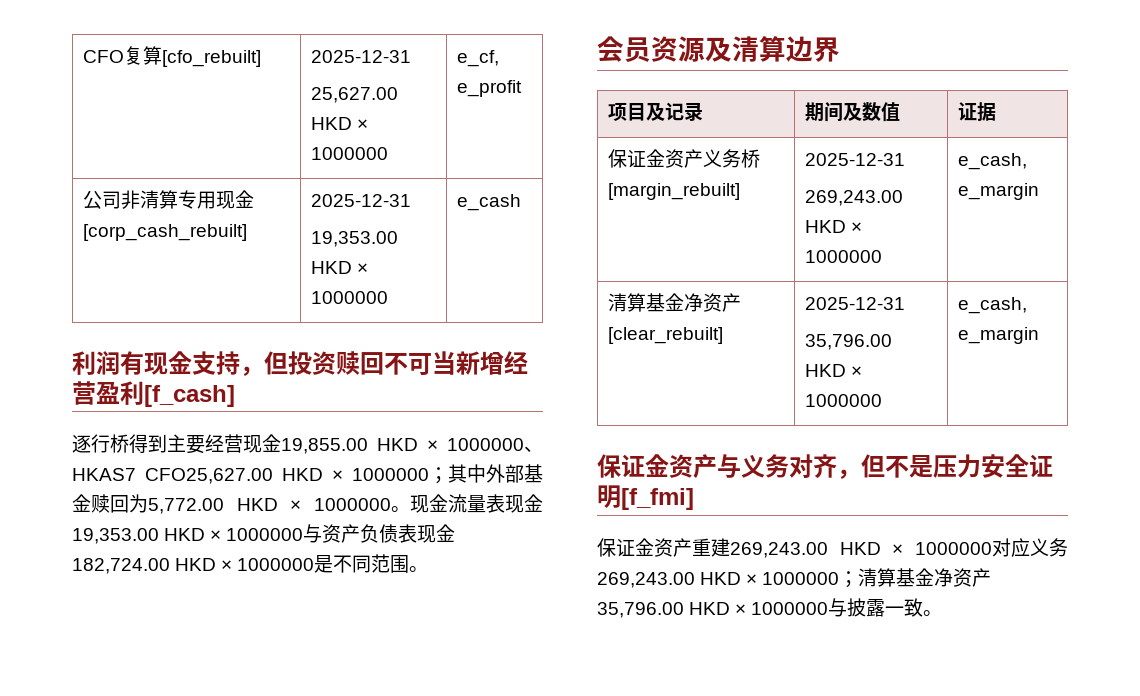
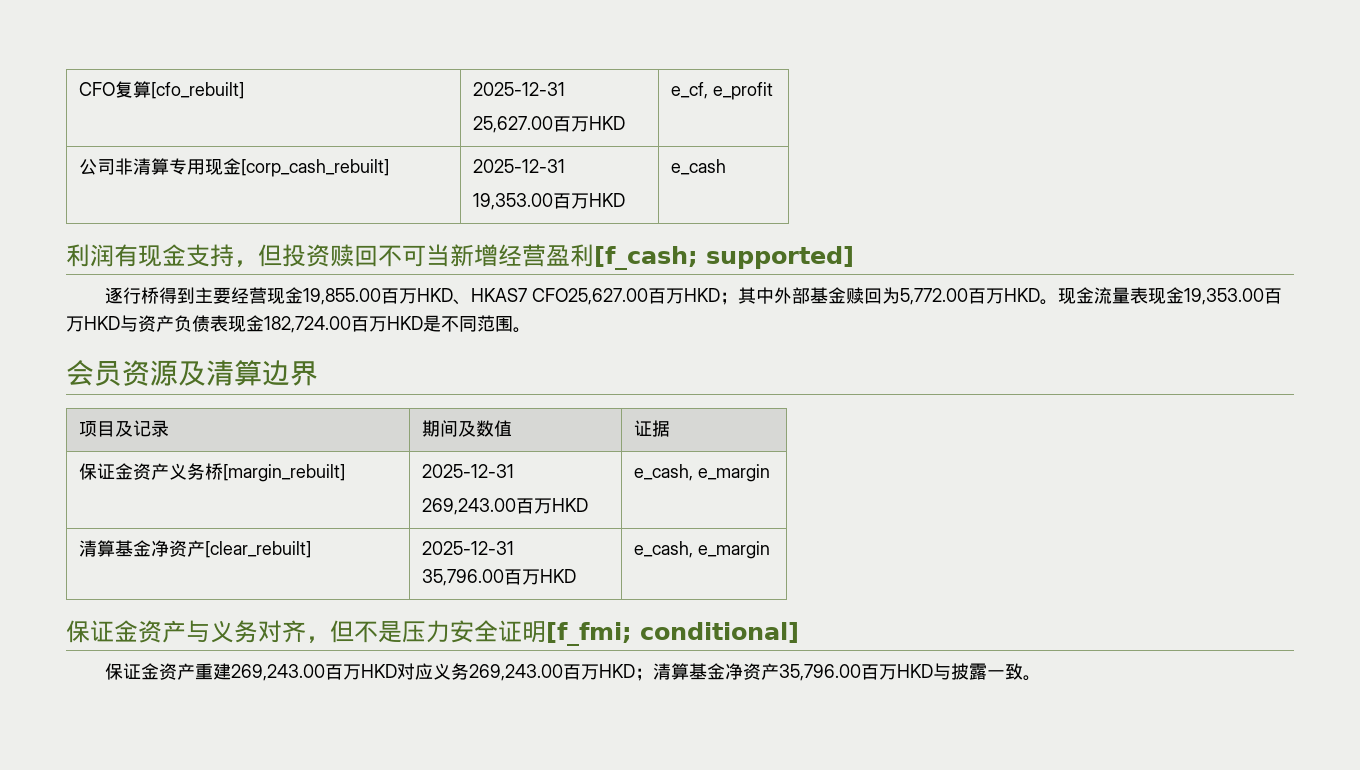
  CFO复算[cfo_rebuilt] | 2025-12-31
- 25,627.00 HKD × 1000000 | e_cf, e_profit
+ 25,627.00百万HKD | e_cf, e_profit
  公司非清算专用现金[corp_cash_rebuilt] | 2025-12-31
- 19,353.00 HKD × 1000000 | e_cash
+ 19,353.00百万HKD | e_cash
- 利润有现金支持，但投资赎回不可当新增经营盈利[f_cash]
+ 利润有现金支持，但投资赎回不可当新增经营盈利[f_cash; supported]
- 逐行桥得到主要经营现金19,855.00 HKD × 1000000、HKAS7 CFO25,627.00 HKD × 1000000；其中外部基金赎回为5,772.00 HKD × 1000000。
+ 逐行桥得到主要经营现金19,855.00百万HKD、HKAS7 CFO25,627.00百万HKD；其中外部基金赎回为5,772.00百万HKD。
- 现金流量表现金19,353.00 HKD × 1000000与资产负债表现金182,724.00 HKD × 1000000是不同范围。
+ 现金流量表现金19,353.00百万HKD与资产负债表现金182,724.00百万HKD是不同范围。
  保证金资产义务桥[margin_rebuilt] | 2025-12-31
- 269,243.00 HKD × 1000000 | e_cash, e_margin
+ 269,243.00百万HKD | e_cash, e_margin
  清算基金净资产[clear_rebuilt] | 2025-12-31
- 35,796.00 HKD × 1000000 | e_cash, e_margin
+ 35,796.00百万HKD | e_cash, e_margin
- 保证金资产与义务对齐，但不是压力安全证明[f_fmi]
+ 保证金资产与义务对齐，但不是压力安全证明[f_fmi; conditional]
- 保证金资产重建269,243.00 HKD × 1000000对应义务269,243.00 HKD × 1000000；清算基金净资产35,796.00 HKD × 1000000与披露一致。
+ 保证金资产重建269,243.00百万HKD对应义务269,243.00百万HKD；清算基金净资产35,796.00百万HKD与披露一致。

